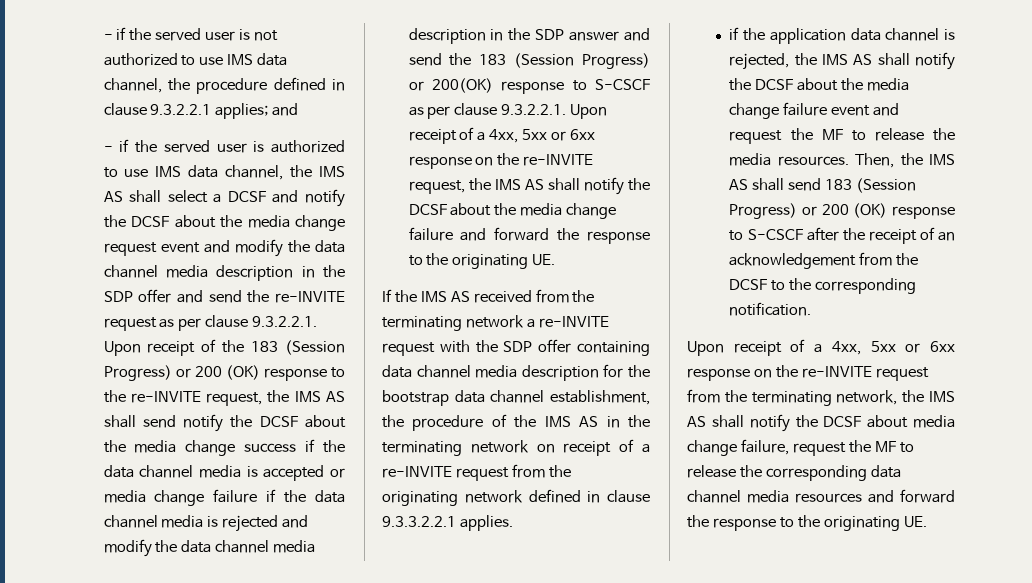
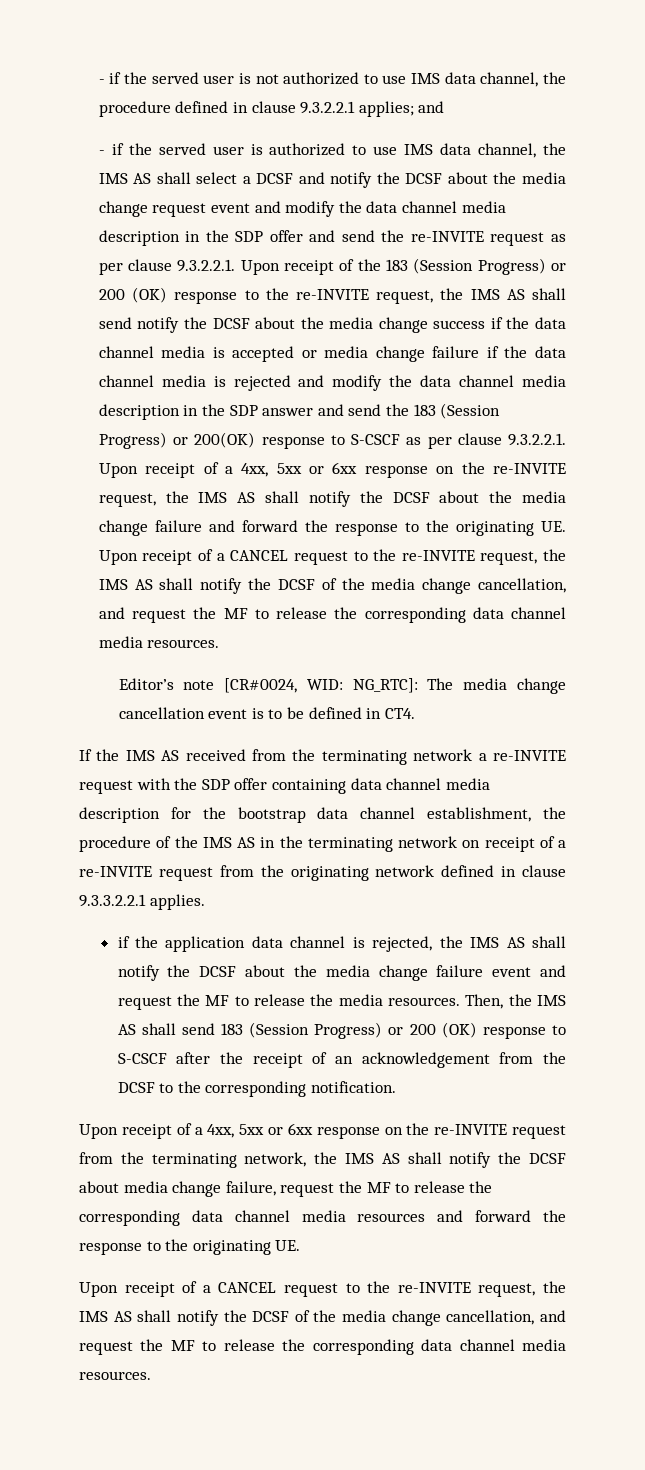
- - if the served user is authorized to use IMS data channel, the IMS AS shall select a DCSF and notify the DCSF about the media change request event and modify the data channel media description in the SDP offer and send the re-INVITE request as per clause 9.3.2.2.1. Upon receipt of the 183 (Session Progress) or 200 (OK) response to the re-INVITE request, the IMS AS shall send notify the DCSF about the media change success if the data channel media is accepted or media change failure if the data channel media is rejected and modify the data channel media description in the SDP answer and send the 183 (Session Progress) or 200(OK) response to S-CSCF as per clause 9.3.2.2.1. Upon receipt of a 4xx, 5xx or 6xx response on the re-INVITE request, the IMS AS shall notify the DCSF about the media change failure and forward the response to the originating UE.
+ - if the served user is authorized to use IMS data channel, the IMS AS shall select a DCSF and notify the DCSF about the media change request event and modify the data channel media description in the SDP offer and send the re-INVITE request as per clause 9.3.2.2.1. Upon receipt of the 183 (Session Progress) or 200 (OK) response to the re-INVITE request, the IMS AS shall send notify the DCSF about the media change success if the data channel media is accepted or media change failure if the data channel media is rejected and modify the data channel media description in the SDP answer and send the 183 (Session Progress) or 200(OK) response to S-CSCF as per clause 9.3.2.2.1. Upon receipt of a 4xx, 5xx or 6xx response on the re-INVITE request, the IMS AS shall notify the DCSF about the media change failure and forward the response to the originating UE. Upon receipt of a CANCEL request to the re-INVITE request, the IMS AS shall notify the DCSF of the media change cancellation, and request the MF to release the corresponding data channel media resources.
+ Editor’s note [CR#0024, WID: NG_RTC]: The media change cancellation event is to be defined in CT4.
  Upon receipt of a 4xx, 5xx or 6xx response on the re-INVITE request from the terminating network, the IMS AS shall notify the DCSF about media change failure, request the MF to release the corresponding data channel media resources and forward the response to the originating UE.
+ Upon receipt of a CANCEL request to the re-INVITE request, the IMS AS shall notify the DCSF of the media change cancellation, and request the MF to release the corresponding data channel media resources.

